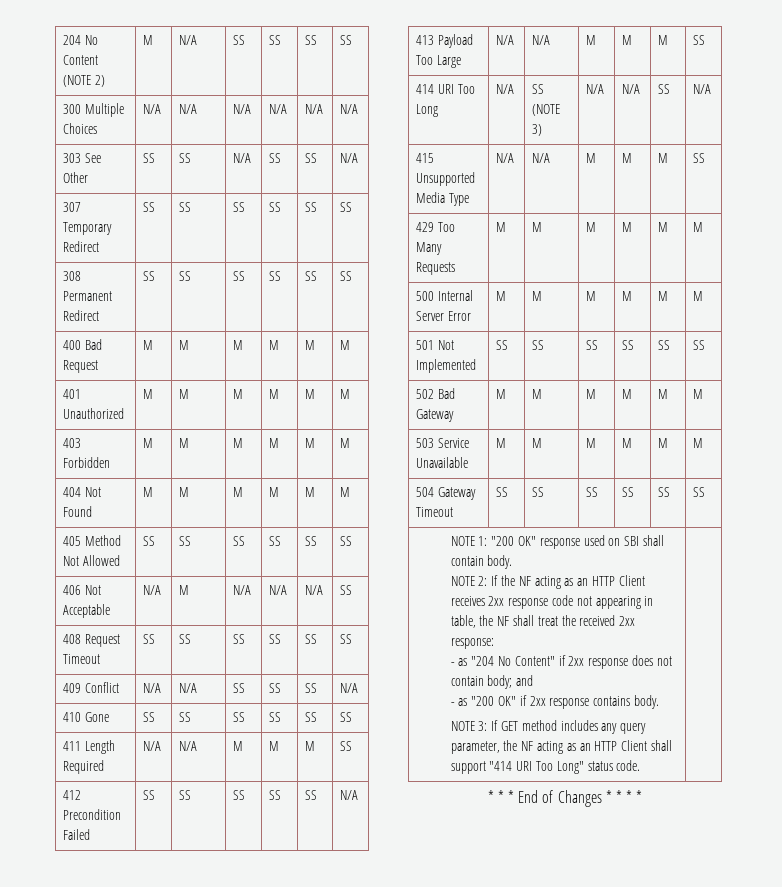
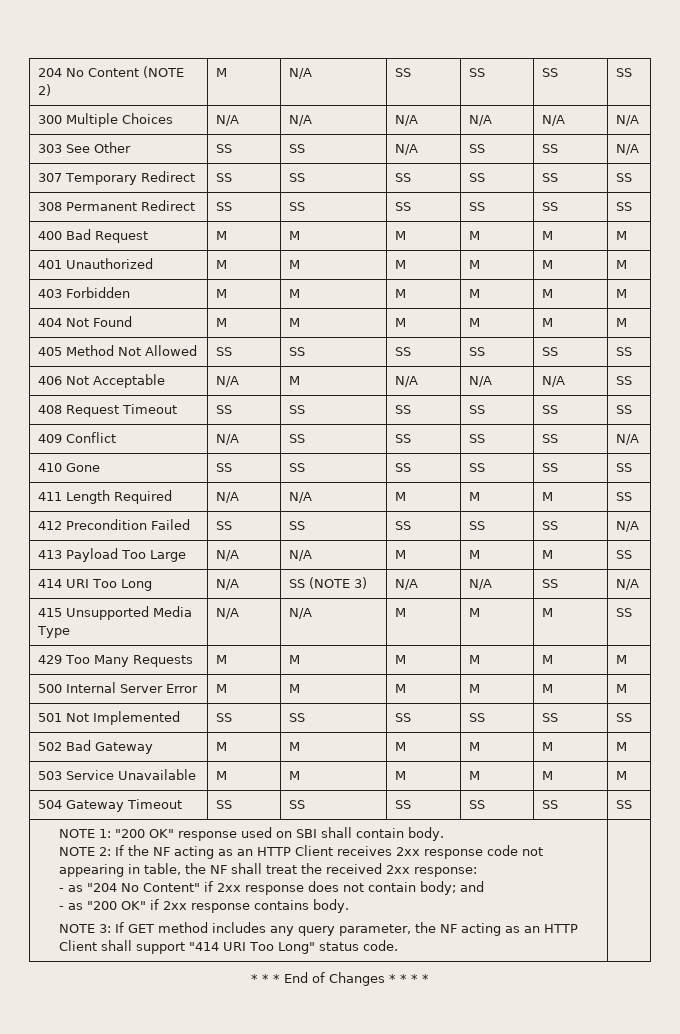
- 409 Conflict | N/A | N/A | SS | SS | SS | N/A
+ 409 Conflict | N/A | SS | SS | SS | SS | N/A

